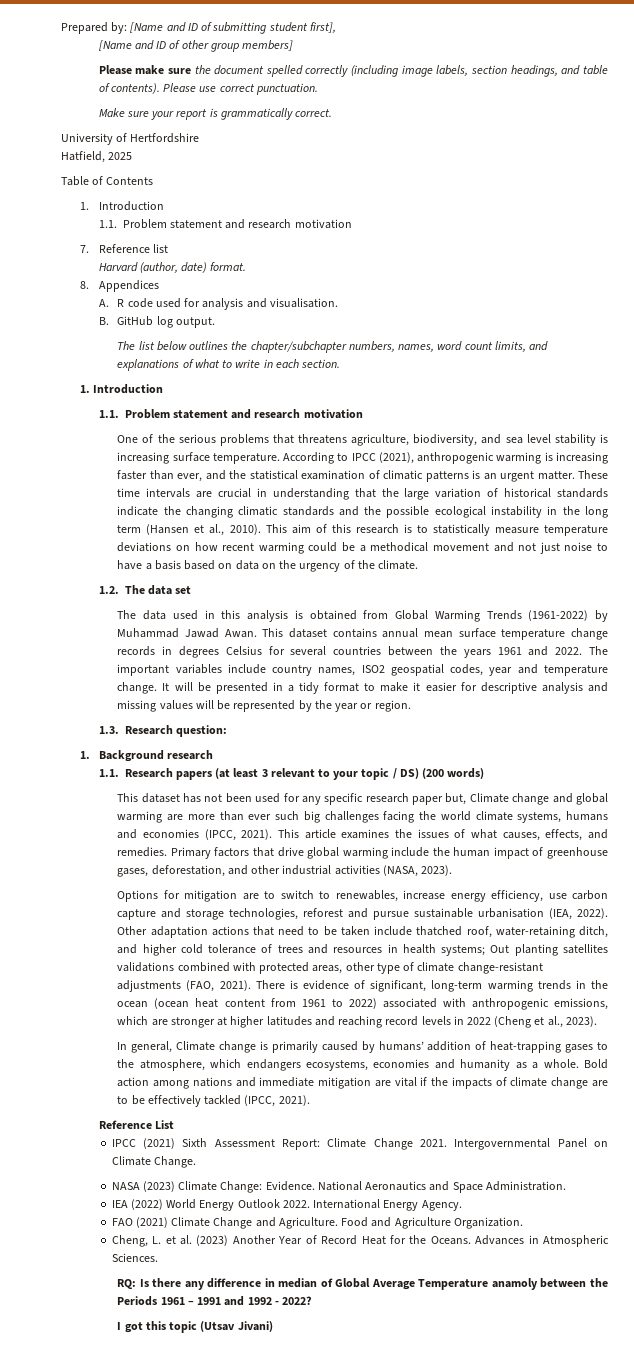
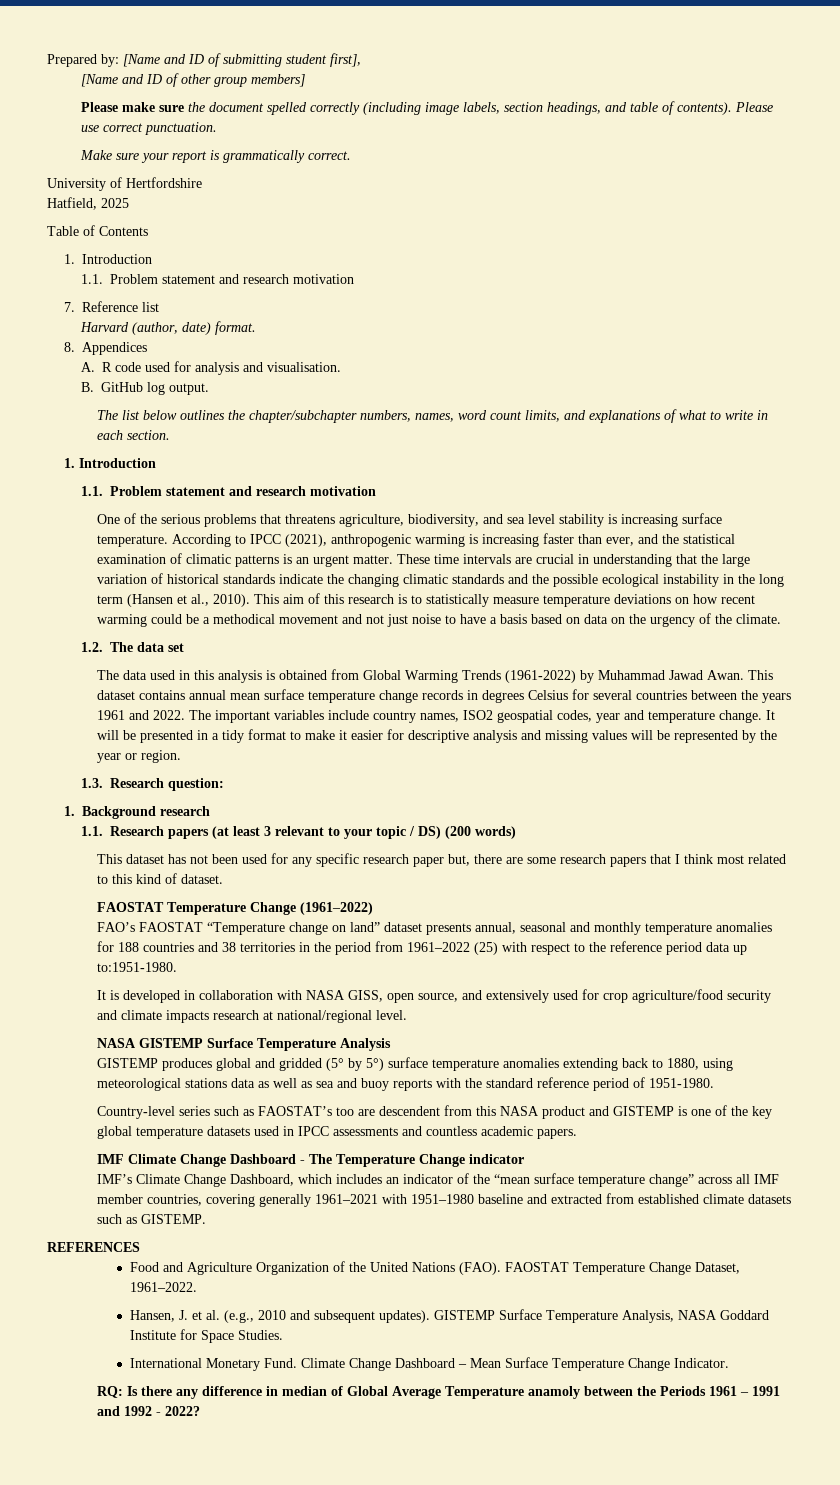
- This dataset has not been used for any specific research paper but, Climate change and global warming are more than ever such big challenges facing the world climate systems, humans and economies (IPCC, 2021). This article examines the issues of what causes, effects, and remedies. Primary factors that drive global warming include the human impact of greenhouse gases, deforestation, and other industrial activities (NASA, 2023).
- Options for mitigation are to switch to renewables, increase energy efficiency, use carbon capture and storage technologies, reforest and pursue sustainable urbanisation (IEA, 2022). Other adaptation actions that need to be taken include thatched roof, water-retaining ditch, and higher cold tolerance of trees and resources in health systems; Out planting satellites validations combined with protected areas, other type of climate change-resistant adjustments (FAO, 2021). There is evidence of significant, long-term warming trends in the ocean (ocean heat content from 1961 to 2022) associated with anthropogenic emissions, which are stronger at higher latitudes and reaching record levels in 2022 (Cheng et al., 2023).
- In general, Climate change is primarily caused by humans’ addition of heat-trapping gases to the atmosphere, which endangers ecosystems, economies and humanity as a whole. Bold action among nations and immediate mitigation are vital if the impacts of climate change are to be effectively tackled (IPCC, 2021).
- Reference List
- IPCC (2021) Sixth Assessment Report: Climate Change 2021. Intergovernmental Panel on Climate Change.
- NASA (2023) Climate Change: Evidence. National Aeronautics and Space Administration.
- IEA (2022) World Energy Outlook 2022. International Energy Agency.
- FAO (2021) Climate Change and Agriculture. Food and Agriculture Organization.
- Cheng, L. et al. (2023) Another Year of Record Heat for the Oceans. Advances in Atmospheric Sciences.
+ This dataset has not been used for any specific research paper but, there are some research papers that I think most related to this kind of dataset.
+ FAOSTAT Temperature Change (1961–2022)
+ FAO’s FAOSTAT “Temperature change on land” dataset presents annual, seasonal and monthly temperature anomalies for 188 countries and 38 territories in the period from 1961–2022 (25) with respect to the reference period data up to:1951-1980.
+ It is developed in collaboration with NASA GISS, open source, and extensively used for crop agriculture/food security and climate impacts research at national/regional level.
+ NASA GISTEMP Surface Temperature Analysis
+ GISTEMP produces global and gridded (5° by 5°) surface temperature anomalies extending back to 1880, using meteorological stations data as well as sea and buoy reports with the standard reference period of 1951-1980.
+ Country-level series such as FAOSTAT’s too are descendent from this NASA product and GISTEMP is one of the key global temperature datasets used in IPCC assessments and countless academic papers.
+ IMF Climate Change Dashboard - The Temperature Change indicator
+ IMF’s Climate Change Dashboard, which includes an indicator of the “mean surface temperature change” across all IMF member countries, covering generally 1961–2021 with 1951–1980 baseline and extracted from established climate datasets such as GISTEMP.
+ REFERENCES
+ Food and Agriculture Organization of the United Nations (FAO). FAOSTAT Temperature Change Dataset, 1961–2022.
+ Hansen, J. et al. (e.g., 2010 and subsequent updates). GISTEMP Surface Temperature Analysis, NASA Goddard Institute for Space Studies.
+ International Monetary Fund. Climate Change Dashboard – Mean Surface Temperature Change Indicator.
- I got this topic (Utsav Jivani)

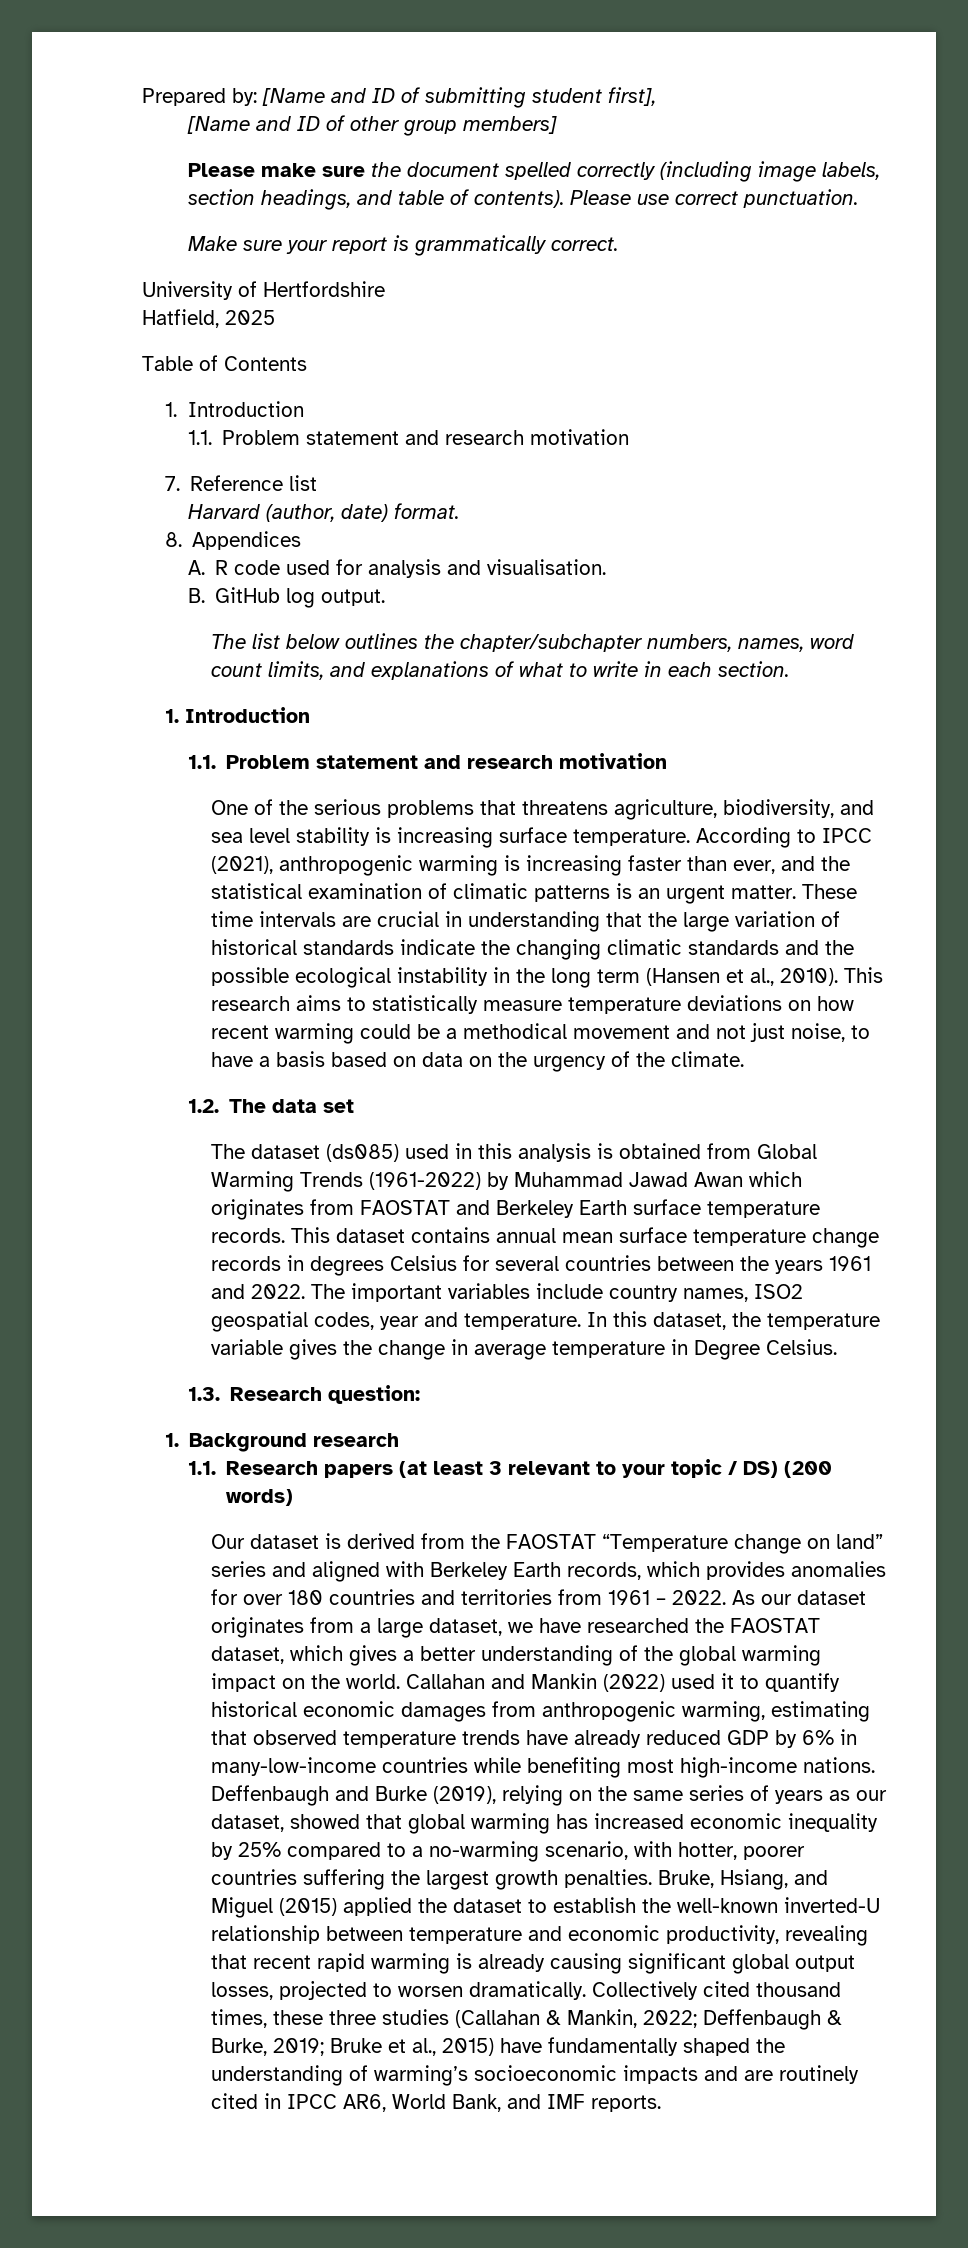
- This aim of this research is to statistically measure temperature deviations on how recent warming could be a methodical movement and not just noise to have a basis based on data on the urgency of the climate.
+ This research aims to statistically measure temperature deviations on how recent warming could be a methodical movement and not just noise, to have a basis based on data on the urgency of the climate.
- The data used in this analysis is obtained from Global Warming Trends (1961-2022) by Muhammad Jawad Awan.
+ The dataset (ds085) used in this analysis is obtained from Global Warming Trends (1961-2022) by Muhammad Jawad Awan which originates from FAOSTAT and Berkeley Earth surface temperature records.
- The important variables include country names, ISO2 geospatial codes, year and temperature change. It will be presented in a tidy format to make it easier for descriptive analysis and missing values will be represented by the year or region.
+ The important variables include country names, ISO2 geospatial codes, year and temperature. In this dataset, the temperature variable gives the change in average temperature in Degree Celsius.
- This dataset has not been used for any specific research paper but, there are some research papers that I think most related to this kind of dataset.
- FAOSTAT Temperature Change (1961–2022)
- FAO’s FAOSTAT “Temperature change on land” dataset presents annual, seasonal and monthly temperature anomalies for 188 countries and 38 territories in the period from 1961–2022 (25) with respect to the reference period data up to:1951-1980.
- It is developed in collaboration with NASA GISS, open source, and extensively used for crop agriculture/food security and climate impacts research at national/regional level.
- NASA GISTEMP Surface Temperature Analysis
- GISTEMP produces global and gridded (5° by 5°) surface temperature anomalies extending back to 1880, using meteorological stations data as well as sea and buoy reports with the standard reference period of 1951-1980.
- Country-level series such as FAOSTAT’s too are descendent from this NASA product and GISTEMP is one of the key global temperature datasets used in IPCC assessments and countless academic papers.
- IMF Climate Change Dashboard - The Temperature Change indicator
- IMF’s Climate Change Dashboard, which includes an indicator of the “mean surface temperature change” across all IMF member countries, covering generally 1961–2021 with 1951–1980 baseline and extracted from established climate datasets such as GISTEMP.
- REFERENCES
- Food and Agriculture Organization of the United Nations (FAO). FAOSTAT Temperature Change Dataset, 1961–2022.
- Hansen, J. et al. (e.g., 2010 and subsequent updates). GISTEMP Surface Temperature Analysis, NASA Goddard Institute for Space Studies.
- International Monetary Fund. Climate Change Dashboard – Mean Surface Temperature Change Indicator.
- RQ: Is there any difference in median of Global Average Temperature anamoly between the Periods 1961 – 1991 and 1992 - 2022?
+ Our dataset is derived from the FAOSTAT “Temperature change on land” series and aligned with Berkeley Earth records, which provides anomalies for over 180 countries and territories from 1961 – 2022. As our dataset originates from a large dataset, we have researched the FAOSTAT dataset, which gives a better understanding of the global warming impact on the world. Callahan and Mankin (2022) used it to quantify historical economic damages from anthropogenic warming, estimating that observed temperature trends have already reduced GDP by 6% in many-low-income countries while benefiting most high-income nations. Deffenbaugh and Burke (2019), relying on the same series of years as our dataset, showed that global warming has increased economic inequality by 25% compared to a no-warming scenario, with hotter, poorer countries suffering the largest growth penalties. Bruke, Hsiang, and Miguel (2015) applied the dataset to establish the well-known inverted-U relationship between temperature and economic productivity, revealing that recent rapid warming is already causing significant global output losses, projected to worsen dramatically. Collectively cited thousand times, these three studies (Callahan & Mankin, 2022; Deffenbaugh & Burke, 2019; Bruke et al., 2015) have fundamentally shaped the understanding of warming’s socioeconomic impacts and are routinely cited in IPCC AR6, World Bank, and IMF reports.

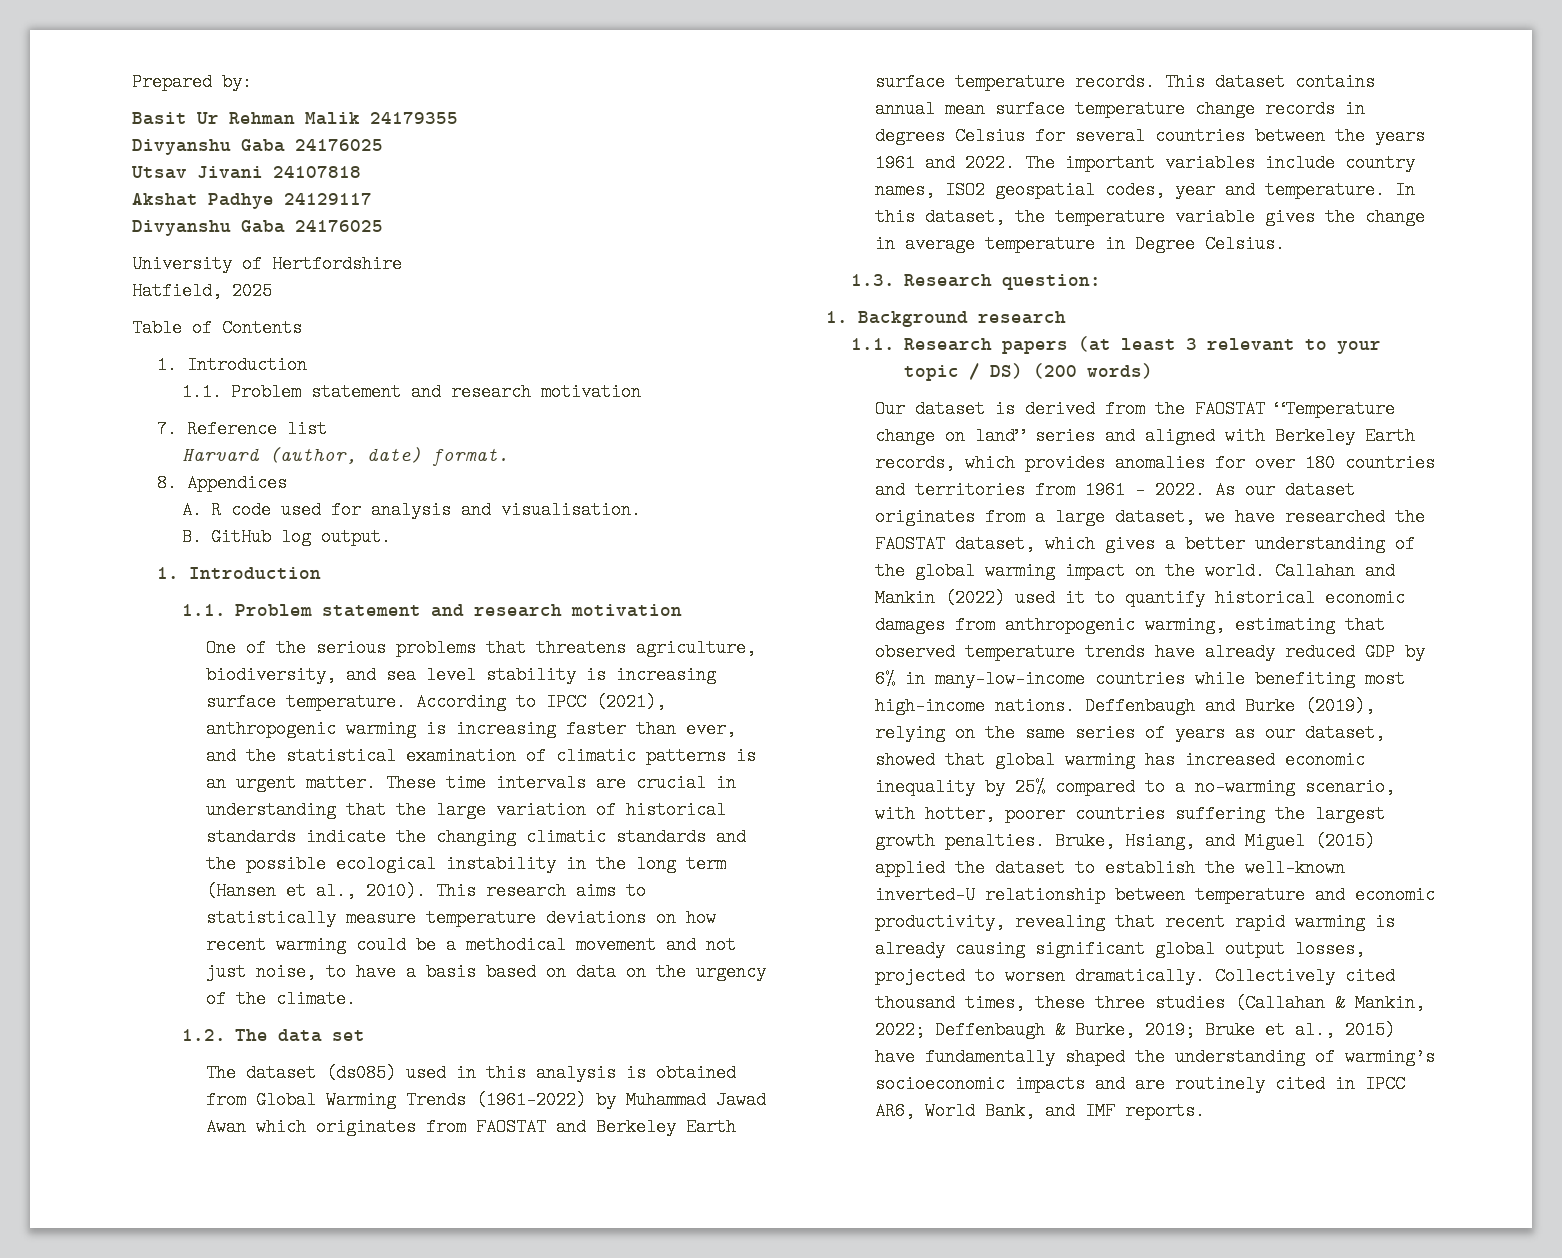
- Prepared by: [Name and ID of submitting student first],
- [Name and ID of other group members]
- Please make sure the document spelled correctly (including image labels, section headings, and table of contents). Please use correct punctuation.
- Make sure your report is grammatically correct.
+ Prepared by:
+ Basit Ur Rehman Malik 24179355
+ Divyanshu Gaba 24176025
+ Utsav Jivani 24107818
+ Akshat Padhye 24129117
+ Divyanshu Gaba 24176025
- The list below outlines the chapter/subchapter numbers, names, word count limits, and explanations of what to write in each section.

